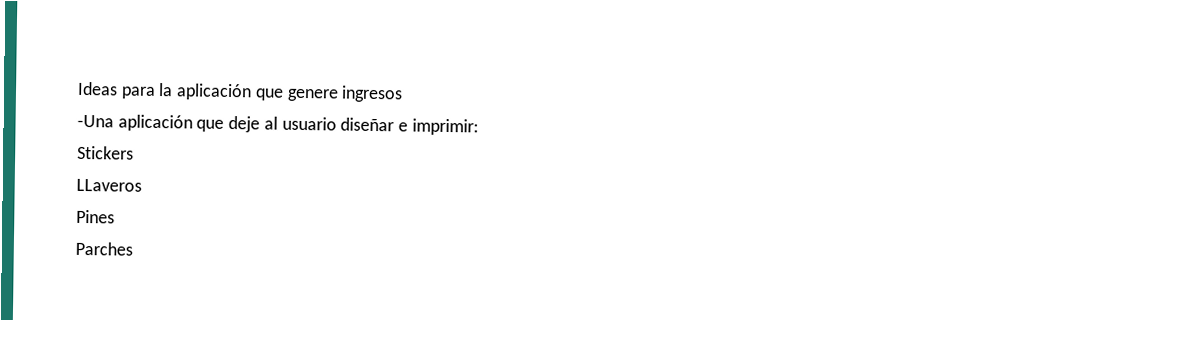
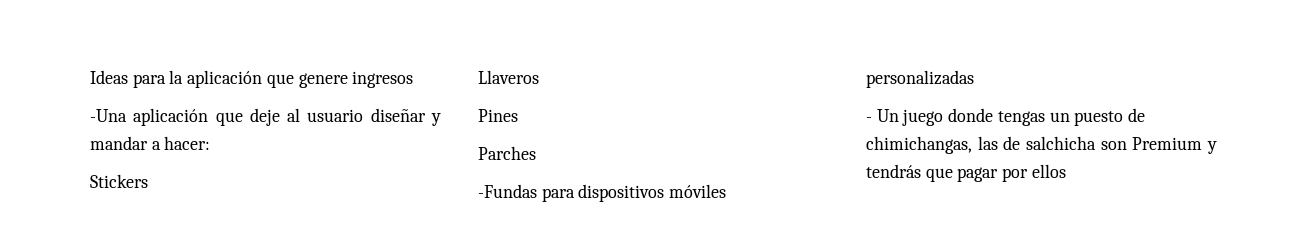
- -Una aplicación que deje al usuario diseñar e imprimir:
+ -Una aplicación que deje al usuario diseñar y mandar a hacer:
- LLaveros
+ Llaveros
+ -Fundas para dispositivos móviles personalizadas
+ - Un juego donde tengas un puesto de chimichangas, las de salchicha son Premium y tendrás que pagar por ellos

